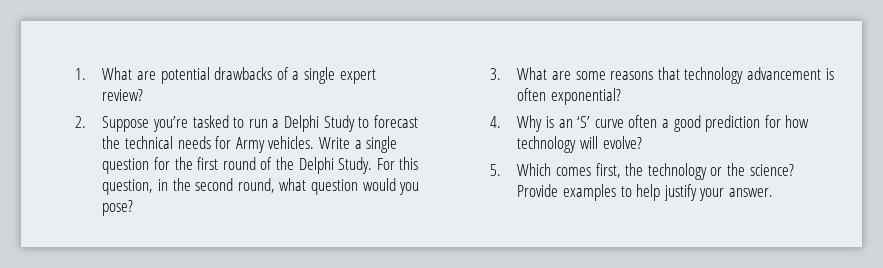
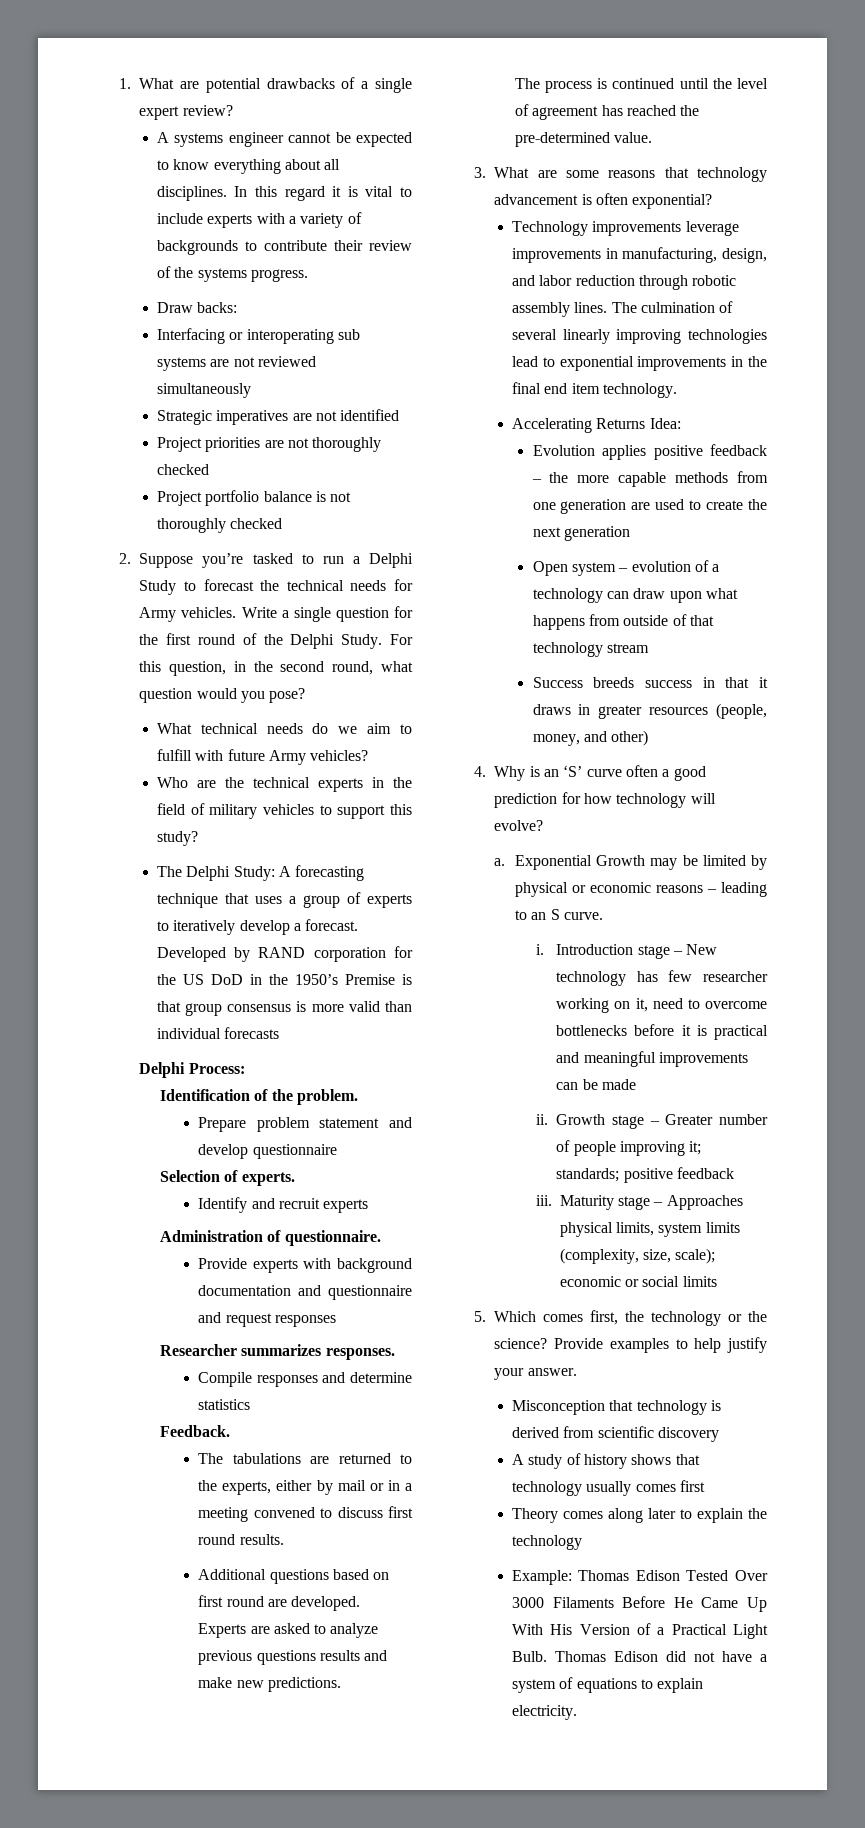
+ A systems engineer cannot be expected to know everything about all disciplines. In this regard it is vital to include experts with a variety of backgrounds to contribute their review of the systems progress.
+ Draw backs:
+ Interfacing or interoperating sub systems are not reviewed simultaneously
+ Strategic imperatives are not identified
+ Project priorities are not thoroughly checked
+ Project portfolio balance is not thoroughly checked
+ What technical needs do we aim to fulfill with future Army vehicles?
+ Who are the technical experts in the field of military vehicles to support this study?
+ The Delphi Study: A forecasting technique that uses a group of experts to iteratively develop a forecast. Developed by RAND corporation for the US DoD in the 1950’s Premise is that group consensus is more valid than individual forecasts
+ Delphi Process:
+ Identification of the problem.
+ Prepare problem statement and develop questionnaire
+ Selection of experts.
+ Identify and recruit experts
+ Administration of questionnaire.
+ Provide experts with background documentation and questionnaire and request responses
+ Researcher summarizes responses.
+ Compile responses and determine statistics
+ Feedback.
+ The tabulations are returned to the experts, either by mail or in a meeting convened to discuss first round results.
+ Additional questions based on first round are developed. Experts are asked to analyze previous questions results and make new predictions.
+ The process is continued until the level of agreement has reached the pre-determined value.
+ Technology improvements leverage improvements in manufacturing, design, and labor reduction through robotic assembly lines. The culmination of several linearly improving technologies lead to exponential improvements in the final end item technology.
+ Accelerating Returns Idea:
+ Evolution applies positive feedback – the more capable methods from one generation are used to create the next generation
+ Open system – evolution of a technology can draw upon what happens from outside of that technology stream
+ Success breeds success in that it draws in greater resources (people, money, and other)
+ a. Exponential Growth may be limited by physical or economic reasons – leading to an S curve.
+ i. Introduction stage – New technology has few researcher working on it, need to overcome bottlenecks before it is practical and meaningful improvements can be made
+ ii. Growth stage – Greater number of people improving it; standards; positive feedback
+ iii. Maturity stage – Approaches physical limits, system limits (complexity, size, scale); economic or social limits
+ Misconception that technology is derived from scientific discovery
+ A study of history shows that technology usually comes first
+ Theory comes along later to explain the technology
+ Example: Thomas Edison Tested Over 3000 Filaments Before He Came Up With His Version of a Practical Light Bulb. Thomas Edison did not have a system of equations to explain electricity.

